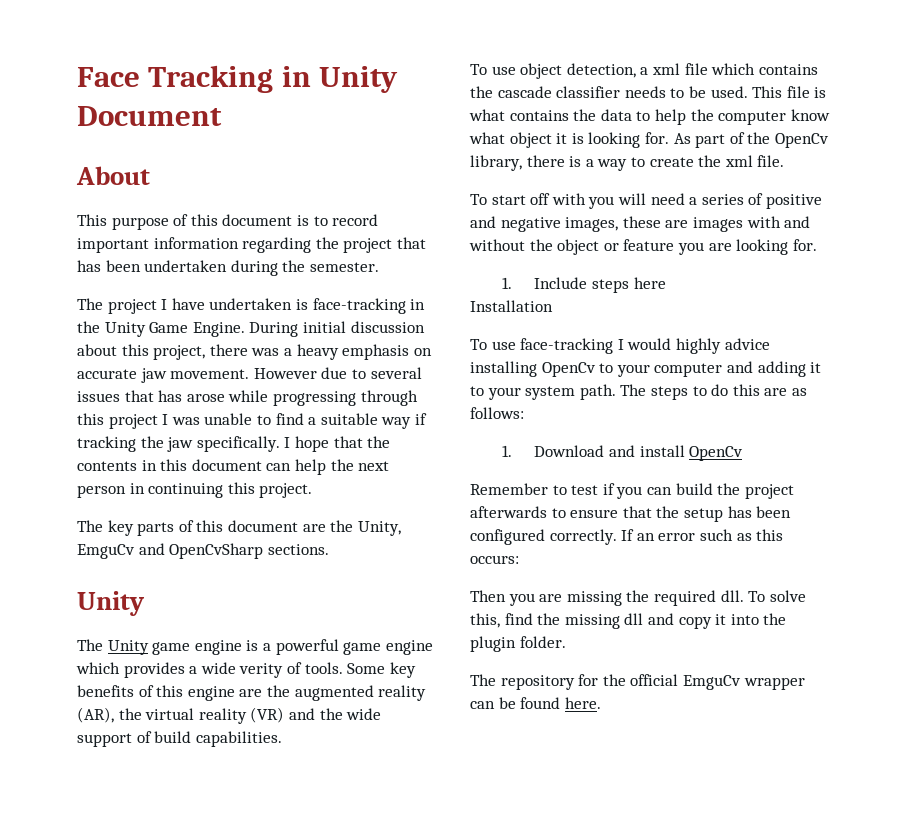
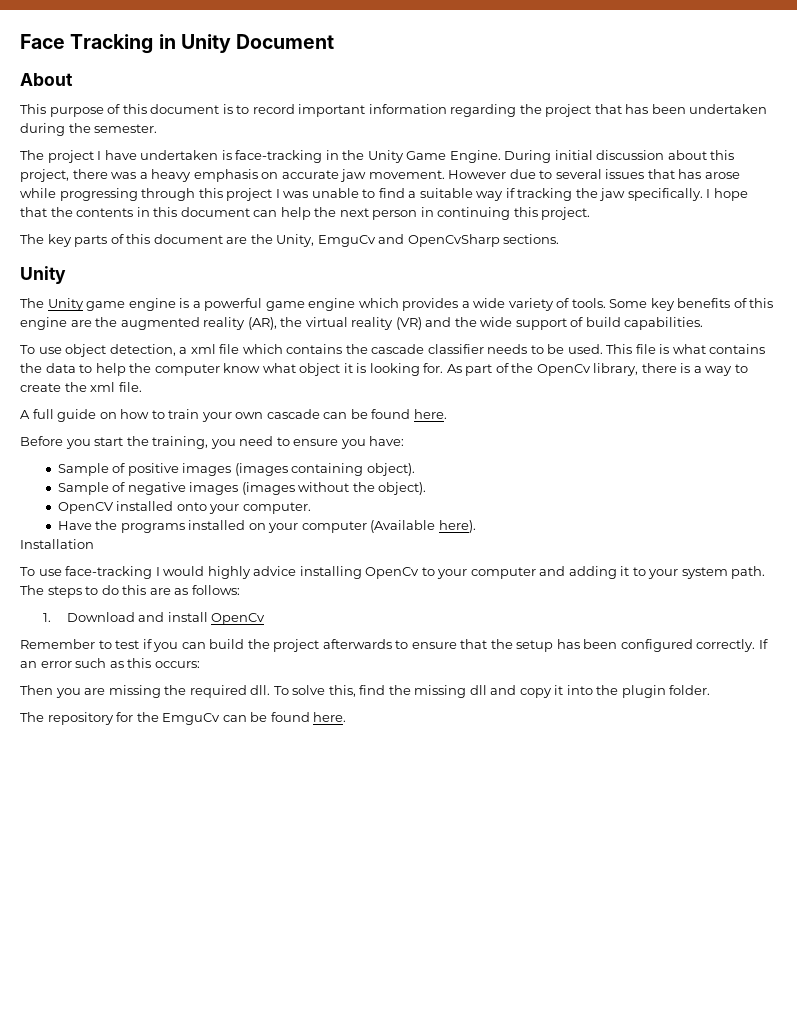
- The Unity game engine is a powerful game engine which provides a wide verity of tools.
+ The Unity game engine is a powerful game engine which provides a wide variety of tools.
- To start off with you will need a series of positive and negative images, these are images with and without the object or feature you are looking for.
- 1. Include steps here
+ A full guide on how to train your own cascade can be found here.
+ Before you start the training, you need to ensure you have:
+ Sample of positive images (images containing object).
+ Sample of negative images (images without the object).
+ OpenCV installed onto your computer.
+ Have the programs installed on your computer (Available here).
- The repository for the official EmguCv wrapper can be found here.
+ The repository for the EmguCv can be found here.

